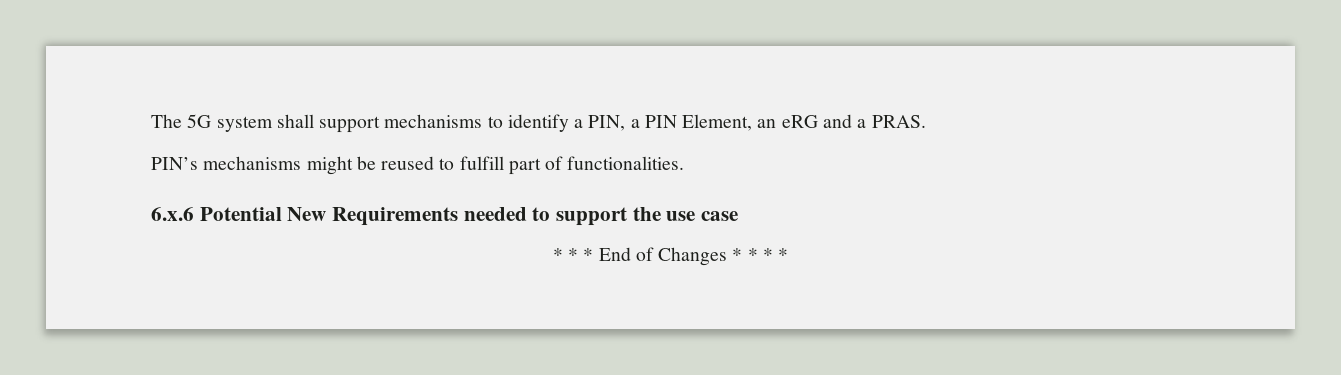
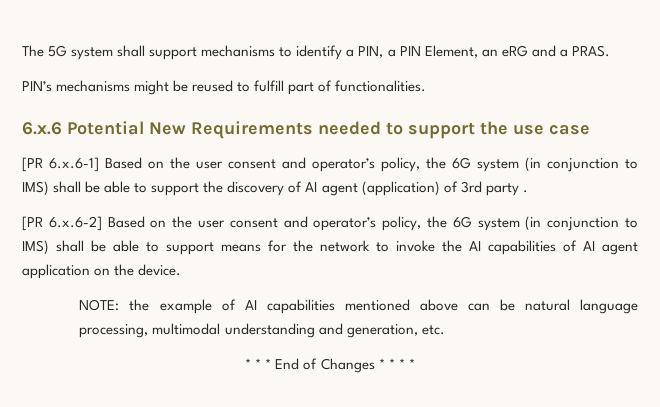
+ [PR 6.x.6-1] Based on the user consent and operator’s policy, the 6G system (in conjunction to IMS) shall be able to support the discovery of AI agent (application) of 3rd party .
+ [PR 6.x.6-2] Based on the user consent and operator’s policy, the 6G system (in conjunction to IMS) shall be able to support means for the network to invoke the AI capabilities of AI agent application on the device.
+ NOTE: the example of AI capabilities mentioned above can be natural language processing, multimodal understanding and generation, etc.

